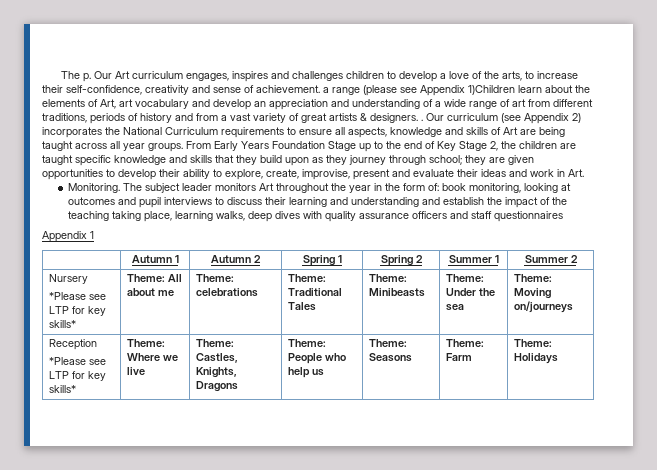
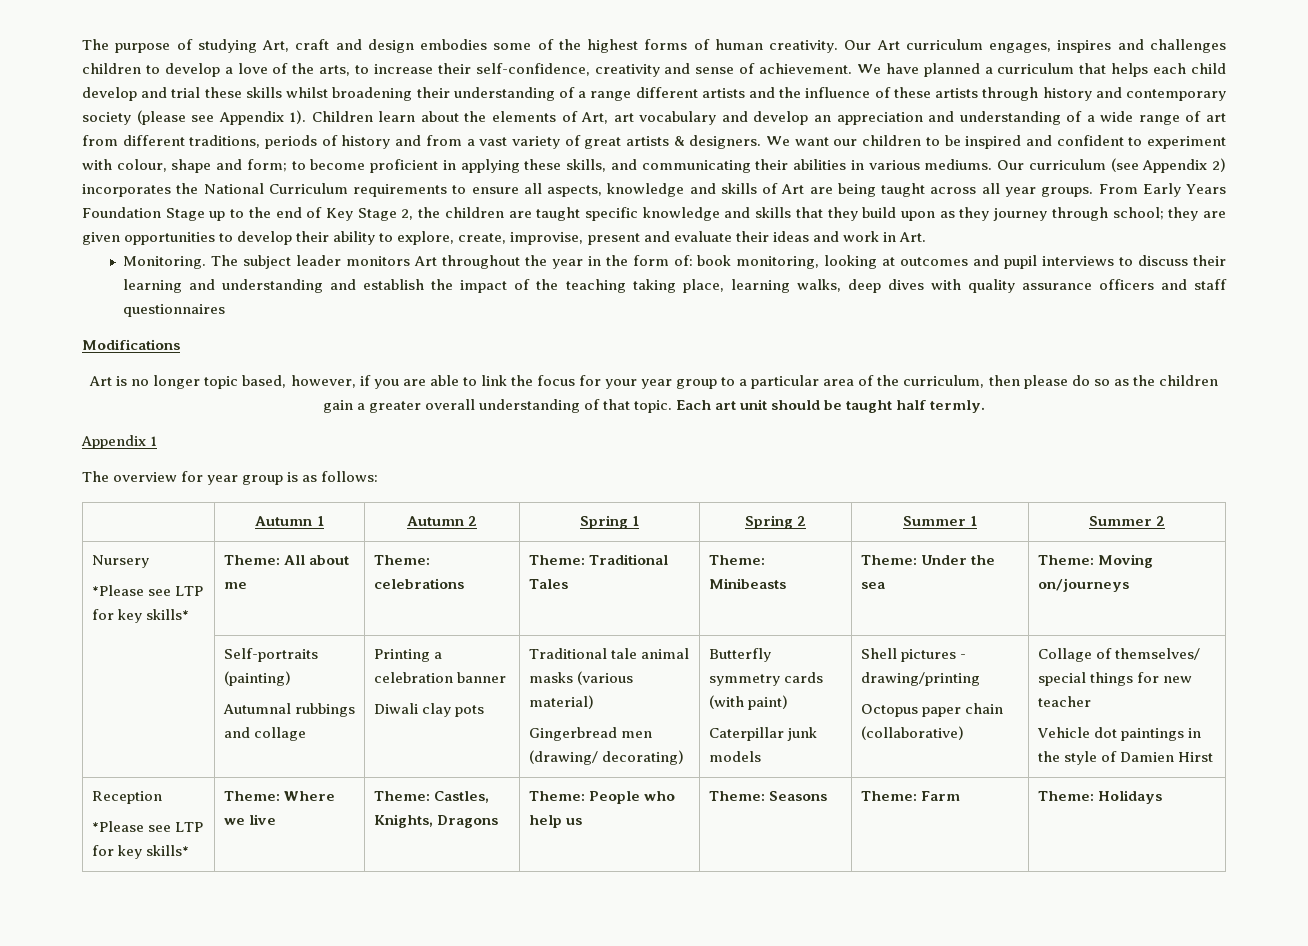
- The p. Our Art curriculum engages, inspires and challenges children to develop a love of the arts, to increase their self-confidence, creativity and sense of achievement. a range (please see Appendix 1)Children learn about the elements of Art, art vocabulary and develop an appreciation and understanding of a wide range of art from different traditions, periods of history and from a vast variety of great artists & designers. .
+ The purpose of studying Art, craft and design embodies some of the highest forms of human creativity. Our Art curriculum engages, inspires and challenges children to develop a love of the arts, to increase their self-confidence, creativity and sense of achievement. We have planned a curriculum that helps each child develop and trial these skills whilst broadening their understanding of a range different artists and the influence of these artists through history and contemporary society (please see Appendix 1). Children learn about the elements of Art, art vocabulary and develop an appreciation and understanding of a wide range of art from different traditions, periods of history and from a vast variety of great artists & designers. We want our children to be inspired and confident to experiment with colour, shape and form; to become proficient in applying these skills, and communicating their abilities in various mediums.
+ Modifications
+ Art is no longer topic based, however, if you are able to link the focus for your year group to a particular area of the curriculum, then please do so as the children gain a greater overall understanding of that topic. Each art unit should be taught half termly.
  Appendix 1
+ The overview for year group is as follows:
+ Self-portraits (painting)
+ Autumnal rubbings and collage | Printing a celebration banner
+ Diwali clay pots | Traditional tale animal masks (various material)
+ Gingerbread men (drawing/ decorating) | Butterfly symmetry cards (with paint)
+ Caterpillar junk models | Shell pictures - drawing/printing
+ Octopus paper chain (collaborative) | Collage of themselves/ special things for new teacher
+ Vehicle dot paintings in the style of Damien Hirst

